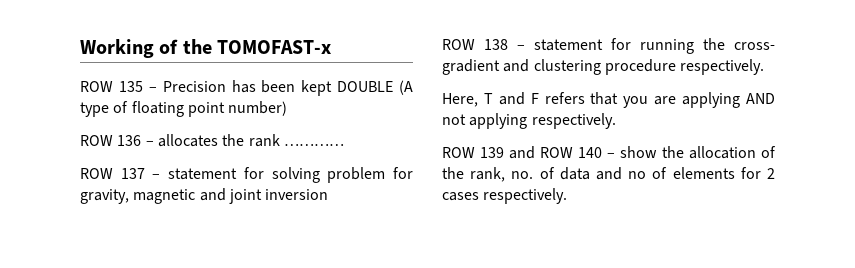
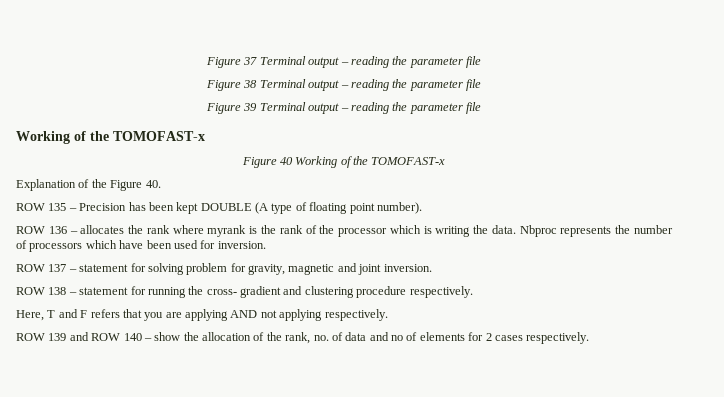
+ Figure 37 Terminal output – reading the parameter file
+ Figure 38 Terminal output – reading the parameter file
+ Figure 39 Terminal output – reading the parameter file
  Working of the TOMOFAST-x
+ Figure 40 Working of the TOMOFAST-x
+ Explanation of the Figure 40.
- ROW 135 – Precision has been kept DOUBLE (A type of floating point number)
+ ROW 135 – Precision has been kept DOUBLE (A type of floating point number).
- ROW 136 – allocates the rank …………
+ ROW 136 – allocates the rank where myrank is the rank of the processor which is writing the data. Nbproc represents the number of processors which have been used for inversion.
- ROW 137 – statement for solving problem for gravity, magnetic and joint inversion
+ ROW 137 – statement for solving problem for gravity, magnetic and joint inversion.

